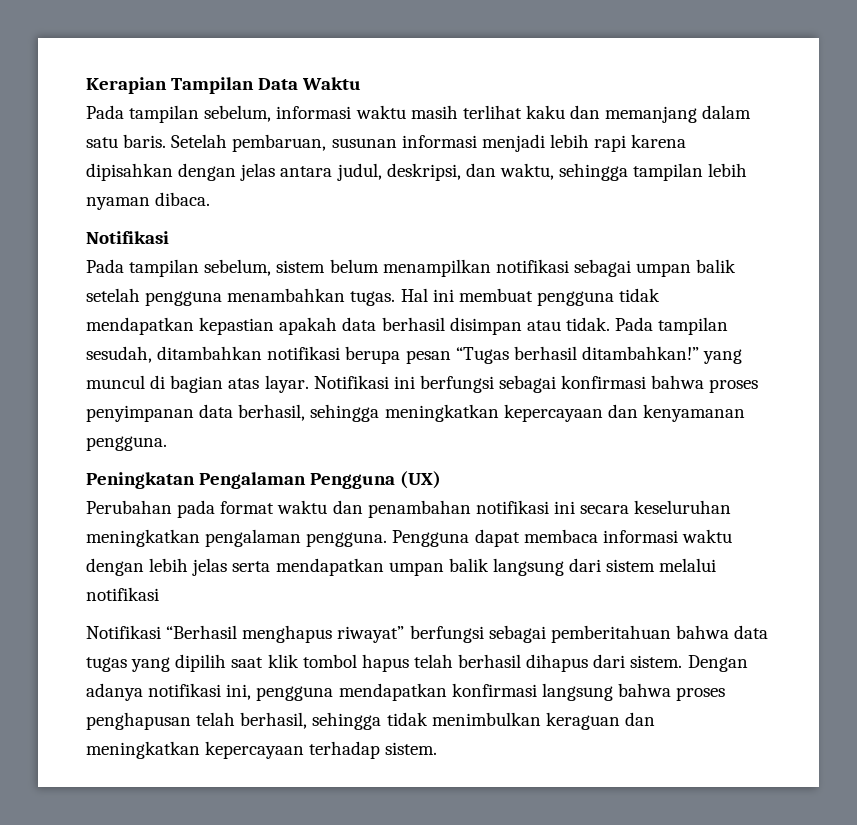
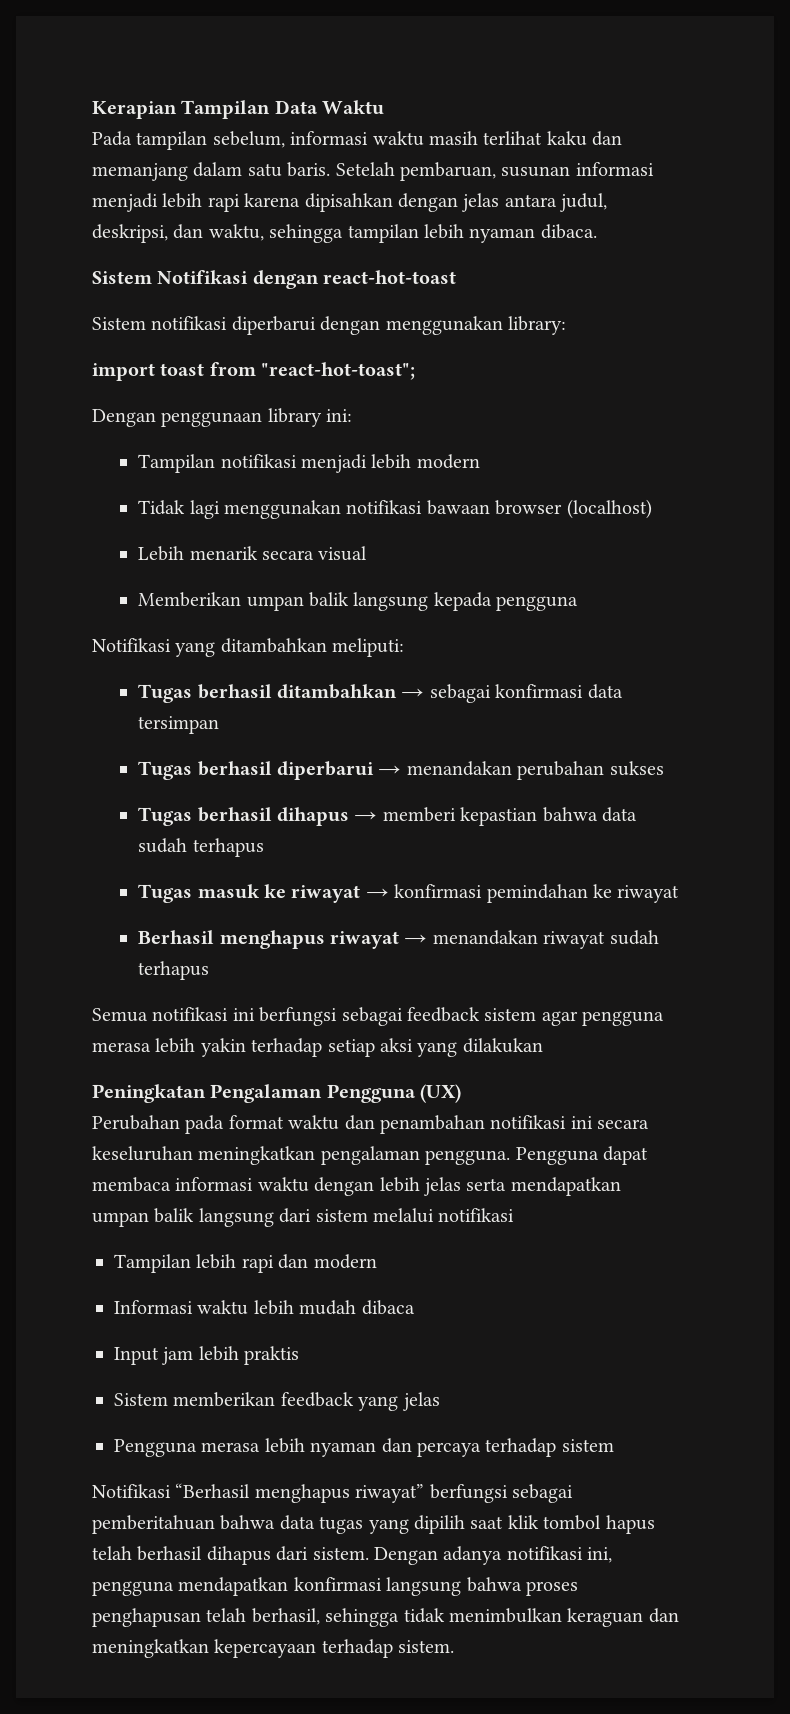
  Setelah pembaruan, susunan informasi menjadi lebih rapi karena dipisahkan dengan jelas antara judul, deskripsi, dan waktu, sehingga tampilan lebih nyaman dibaca.
- Notifikasi
- Pada tampilan sebelum, sistem belum menampilkan notifikasi sebagai umpan balik setelah pengguna menambahkan tugas. Hal ini membuat pengguna tidak mendapatkan kepastian apakah data berhasil disimpan atau tidak. Pada tampilan sesudah, ditambahkan notifikasi berupa pesan “Tugas berhasil ditambahkan!” yang muncul di bagian atas layar. Notifikasi ini berfungsi sebagai konfirmasi bahwa proses penyimpanan data berhasil, sehingga meningkatkan kepercayaan dan kenyamanan pengguna.
+ Sistem Notifikasi dengan react-hot-toast
+ Sistem notifikasi diperbarui dengan menggunakan library:
+ import toast from "react-hot-toast";
+ Dengan penggunaan library ini:
+ Tampilan notifikasi menjadi lebih modern
+ Tidak lagi menggunakan notifikasi bawaan browser (localhost)
+ Lebih menarik secara visual
+ Memberikan umpan balik langsung kepada pengguna
+ Notifikasi yang ditambahkan meliputi:
+ Tugas berhasil ditambahkan → sebagai konfirmasi data tersimpan
+ Tugas berhasil diperbarui → menandakan perubahan sukses
+ Tugas berhasil dihapus → memberi kepastian bahwa data sudah terhapus
+ Tugas masuk ke riwayat → konfirmasi pemindahan ke riwayat
+ Berhasil menghapus riwayat → menandakan riwayat sudah terhapus
+ Semua notifikasi ini berfungsi sebagai feedback sistem agar pengguna merasa lebih yakin terhadap setiap aksi yang dilakukan
+ Tampilan lebih rapi dan modern
+ Informasi waktu lebih mudah dibaca
+ Input jam lebih praktis
+ Sistem memberikan feedback yang jelas
+ Pengguna merasa lebih nyaman dan percaya terhadap sistem

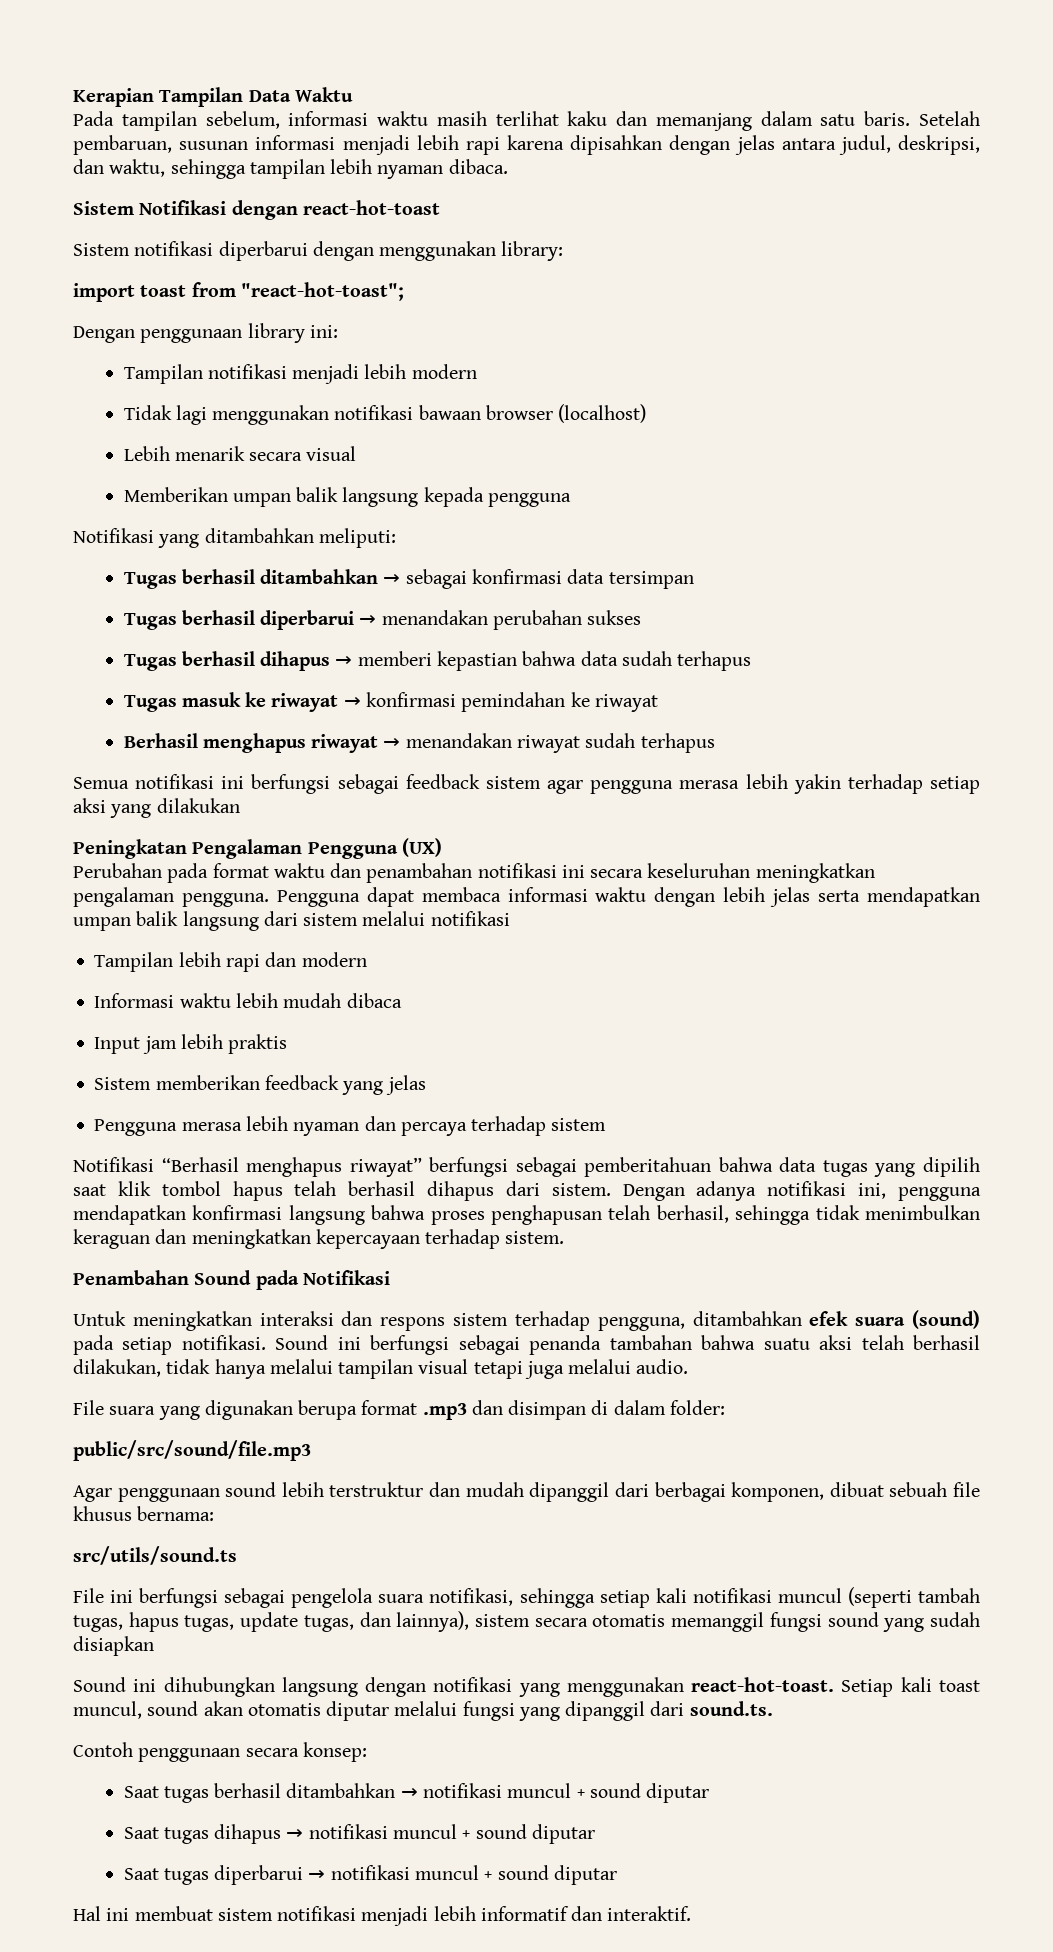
+ Penambahan Sound pada Notifikasi
+ Untuk meningkatkan interaksi dan respons sistem terhadap pengguna, ditambahkan efek suara (sound) pada setiap notifikasi. Sound ini berfungsi sebagai penanda tambahan bahwa suatu aksi telah berhasil dilakukan, tidak hanya melalui tampilan visual tetapi juga melalui audio.
+ File suara yang digunakan berupa format .mp3 dan disimpan di dalam folder:
+ public/src/sound/file.mp3
+ Agar penggunaan sound lebih terstruktur dan mudah dipanggil dari berbagai komponen, dibuat sebuah file khusus bernama:
+ src/utils/sound.ts
+ File ini berfungsi sebagai pengelola suara notifikasi, sehingga setiap kali notifikasi muncul (seperti tambah tugas, hapus tugas, update tugas, dan lainnya), sistem secara otomatis memanggil fungsi sound yang sudah disiapkan
+ Sound ini dihubungkan langsung dengan notifikasi yang menggunakan react-hot-toast. Setiap kali toast muncul, sound akan otomatis diputar melalui fungsi yang dipanggil dari sound.ts.
+ Contoh penggunaan secara konsep:
+ Saat tugas berhasil ditambahkan → notifikasi muncul + sound diputar
+ Saat tugas dihapus → notifikasi muncul + sound diputar
+ Saat tugas diperbarui → notifikasi muncul + sound diputar
+ Hal ini membuat sistem notifikasi menjadi lebih informatif dan interaktif.

